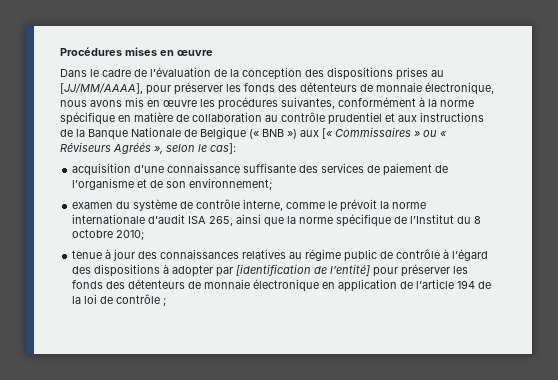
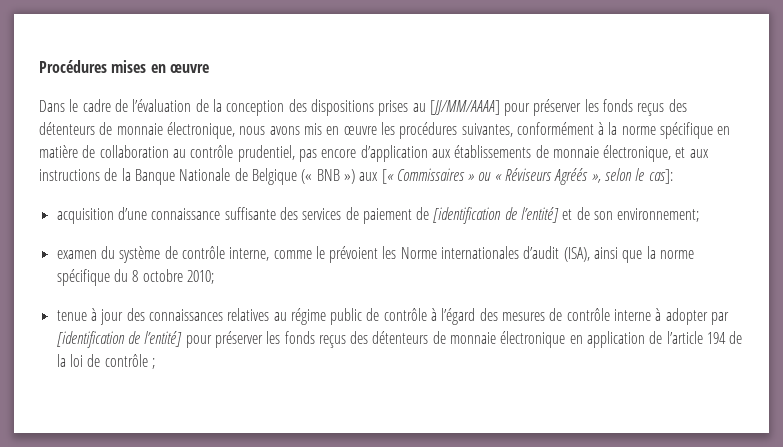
- Dans le cadre de l’évaluation de la conception des dispositions prises au [JJ/MM/AAAA], pour préserver les fonds des détenteurs de monnaie électronique, nous avons mis en œuvre les procédures suivantes, conformément à la norme spécifique en matière de collaboration au contrôle prudentiel et aux instructions de la Banque Nationale de Belgique (« BNB ») aux [« Commissaires » ou « Réviseurs Agréés », selon le cas]:
+ Dans le cadre de l’évaluation de la conception des dispositions prises au [JJ/MM/AAAA] pour préserver les fonds reçus des détenteurs de monnaie électronique, nous avons mis en œuvre les procédures suivantes, conformément à la norme spécifique en matière de collaboration au contrôle prudentiel, pas encore d’application aux établissements de monnaie électronique, et aux instructions de la Banque Nationale de Belgique (« BNB ») aux [« Commissaires » ou « Réviseurs Agréés », selon le cas]:
- acquisition d’une connaissance suffisante des services de paiement de l’organisme et de son environnement;
+ acquisition d’une connaissance suffisante des services de paiement de [identification de l’entité] et de son environnement;
- examen du système de contrôle interne, comme le prévoit la norme internationale d’audit ISA 265, ainsi que la norme spécifique de l’Institut du 8 octobre 2010;
+ examen du système de contrôle interne, comme le prévoient les Norme internationales d’audit (ISA), ainsi que la norme spécifique du 8 octobre 2010;
- tenue à jour des connaissances relatives au régime public de contrôle à l’égard des dispositions à adopter par [identification de l’entité] pour préserver les fonds des détenteurs de monnaie électronique en application de l’article 194 de la loi de contrôle ;
+ tenue à jour des connaissances relatives au régime public de contrôle à l’égard des mesures de contrôle interne à adopter par [identification de l’entité] pour préserver les fonds reçus des détenteurs de monnaie électronique en application de l’article 194 de la loi de contrôle ;

